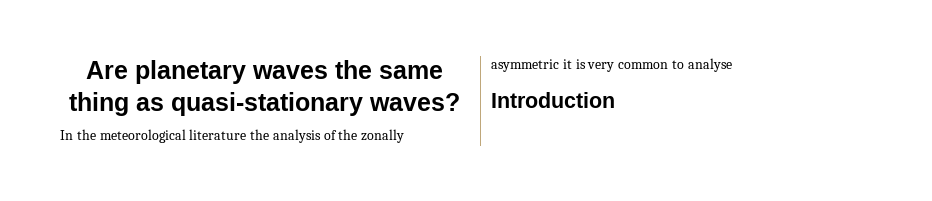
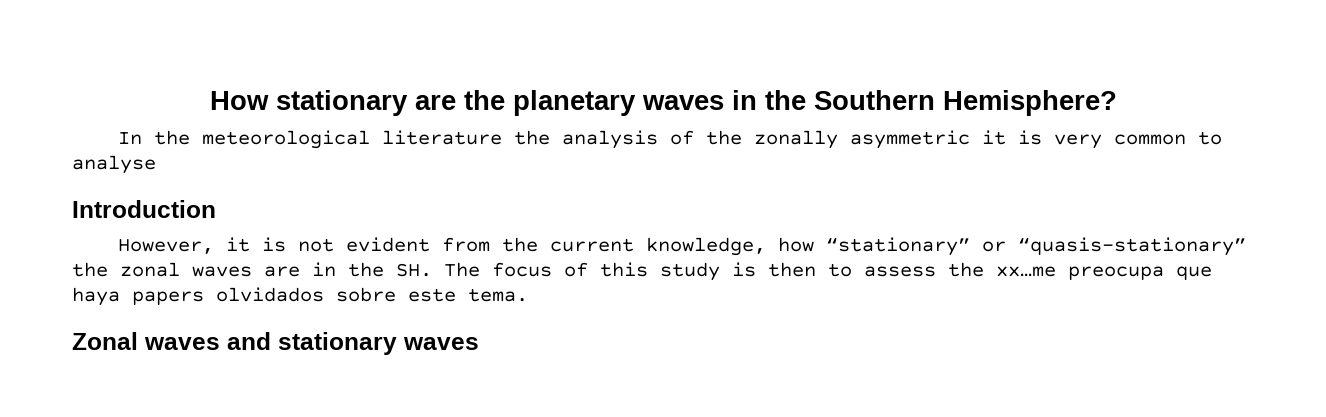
- Are planetary waves the same thing as quasi-stationary waves?
+ How stationary are the planetary waves in the Southern Hemisphere?
+ However, it is not evident from the current knowledge, how “stationary” or “quasis-stationary” the zonal waves are in the SH. The focus of this study is then to assess the xx…me preocupa que haya papers olvidados sobre este tema.
+ Zonal waves and stationary waves

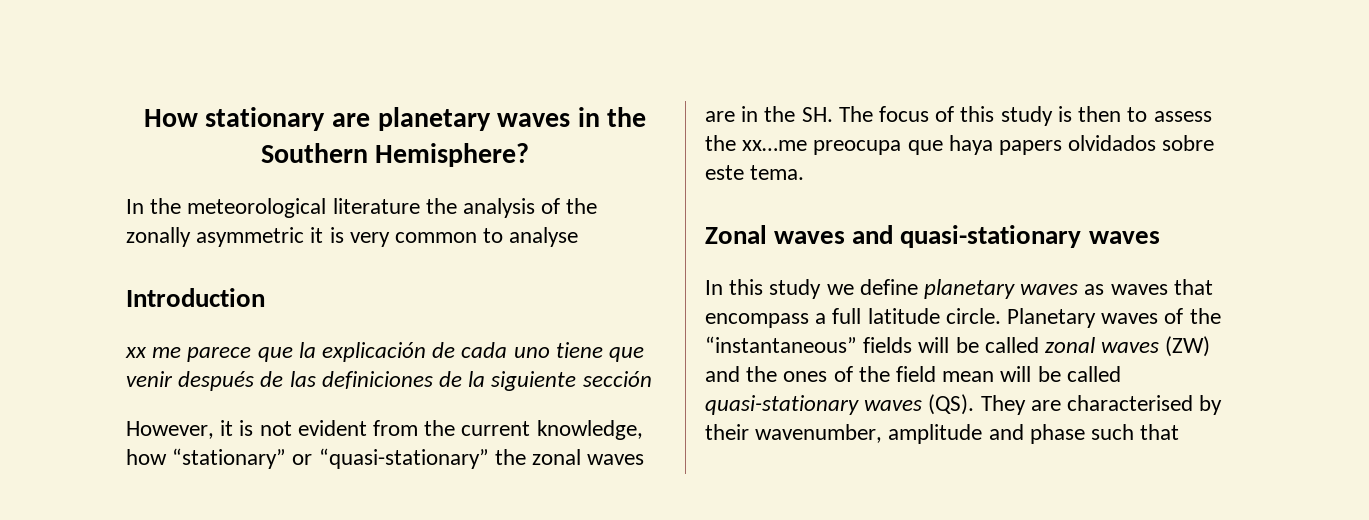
- How stationary are the planetary waves in the Southern Hemisphere?
+ How stationary are planetary waves in the Southern Hemisphere?
+ xx me parece que la explicación de cada uno tiene que venir después de las definiciones de la siguiente sección
- However, it is not evident from the current knowledge, how “stationary” or “quasis-stationary” the zonal waves are in the SH. The focus of this study is then to assess the xx…me preocupa que haya papers olvidados sobre este tema.
+ However, it is not evident from the current knowledge, how “stationary” or “quasi-stationary” the zonal waves are in the SH. The focus of this study is then to assess the xx…me preocupa que haya papers olvidados sobre este tema.
- Zonal waves and stationary waves
+ Zonal waves and quasi-stationary waves
+ In this study we define planetary waves as waves that encompass a full latitude circle. Planetary waves of the “instantaneous” fields will be called zonal waves (ZW) and the ones of the field mean will be called quasi-stationary waves (QS). They are characterised by their wavenumber, amplitude and phase such that

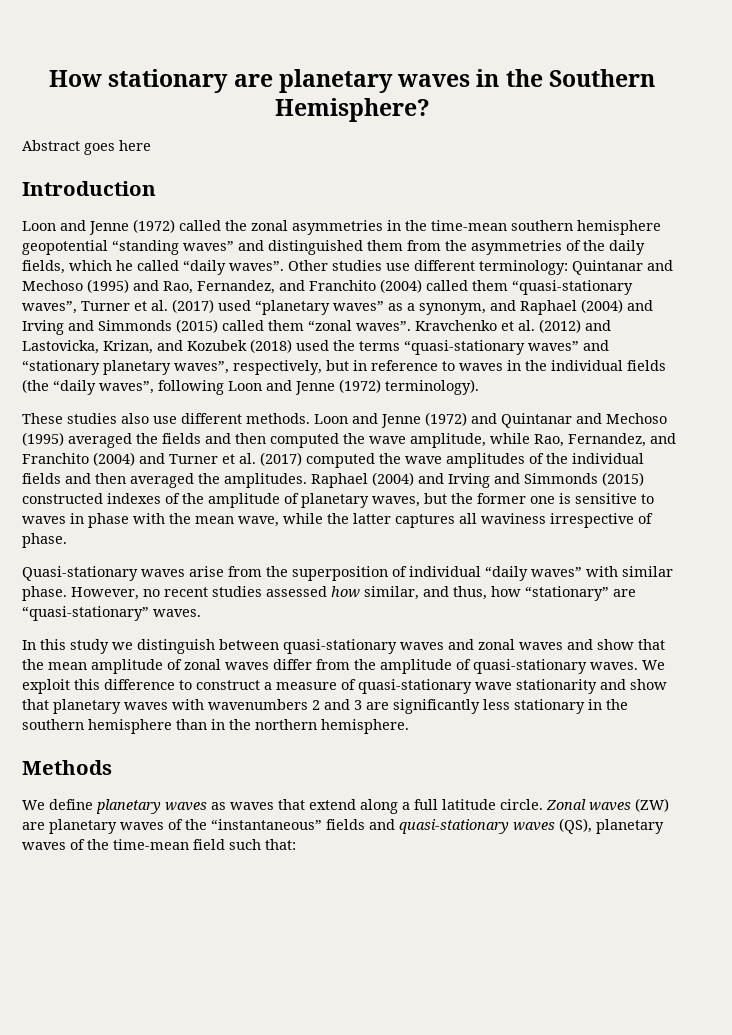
- In the meteorological literature the analysis of the zonally asymmetric it is very common to analyse
+ Abstract goes here
  Introduction
- xx me parece que la explicación de cada uno tiene que venir después de las definiciones de la siguiente sección
- However, it is not evident from the current knowledge, how “stationary” or “quasi-stationary” the zonal waves are in the SH. The focus of this study is then to assess the xx…me preocupa que haya papers olvidados sobre este tema.
- Zonal waves and quasi-stationary waves
- In this study we define planetary waves as waves that encompass a full latitude circle.
+ Loon and Jenne (1972) called the zonal asymmetries in the time-mean southern hemisphere geopotential “standing waves” and distinguished them from the asymmetries of the daily fields, which he called “daily waves”. Other studies use different terminology: Quintanar and Mechoso (1995) and Rao, Fernandez, and Franchito (2004) called them “quasi-stationary waves”, Turner et al. (2017) used “planetary waves” as a synonym, and Raphael (2004) and Irving and Simmonds (2015) called them “zonal waves”. Kravchenko et al. (2012) and Lastovicka, Krizan, and Kozubek (2018) used the terms “quasi-stationary waves” and “stationary planetary waves”, respectively, but in reference to waves in the individual fields (the “daily waves”, following Loon and Jenne (1972) terminology).
+ These studies also use different methods. Loon and Jenne (1972) and Quintanar and Mechoso (1995) averaged the fields and then computed the wave amplitude, while Rao, Fernandez, and Franchito (2004) and Turner et al. (2017) computed the wave amplitudes of the individual fields and then averaged the amplitudes. Raphael (2004) and Irving and Simmonds (2015) constructed indexes of the amplitude of planetary waves, but the former one is sensitive to waves in phase with the mean wave, while the latter captures all waviness irrespective of phase.
+ Quasi-stationary waves arise from the superposition of individual “daily waves” with similar phase. However, no recent studies assessed how similar, and thus, how “stationary” are “quasi-stationary” waves.
+ In this study we distinguish between quasi-stationary waves and zonal waves and show that the mean amplitude of zonal waves differ from the amplitude of quasi-stationary waves. We exploit this difference to construct a measure of quasi-stationary wave stationarity and show that planetary waves with wavenumbers 2 and 3 are significantly less stationary in the southern hemisphere than in the northern hemisphere.
+ Methods
+ We define planetary waves as waves that extend along a full latitude circle.
- Planetary waves of the “instantaneous” fields will be called zonal waves (ZW) and the ones of the field mean will be called quasi-stationary waves (QS). They are characterised by their wavenumber, amplitude and phase such that
+ Zonal waves (ZW) are planetary waves of the “instantaneous” fields and quasi-stationary waves (QS), planetary waves of the time-mean field such that:

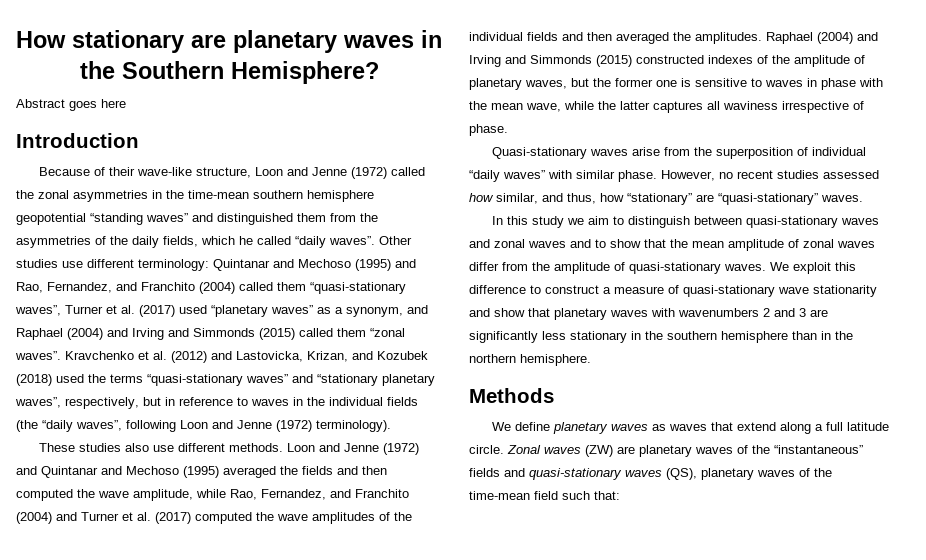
- Loon and Jenne (1972) called the zonal asymmetries in the time-mean southern hemisphere geopotential “standing waves” and distinguished them from the asymmetries of the daily fields, which he called “daily waves”.
+ Because of their wave-like structure, Loon and Jenne (1972) called the zonal asymmetries in the time-mean southern hemisphere geopotential “standing waves” and distinguished them from the asymmetries of the daily fields, which he called “daily waves”.
- In this study we distinguish between quasi-stationary waves and zonal waves and show that the mean amplitude of zonal waves differ from the amplitude of quasi-stationary waves.
+ In this study we aim to distinguish between quasi-stationary waves and zonal waves and to show that the mean amplitude of zonal waves differ from the amplitude of quasi-stationary waves.

